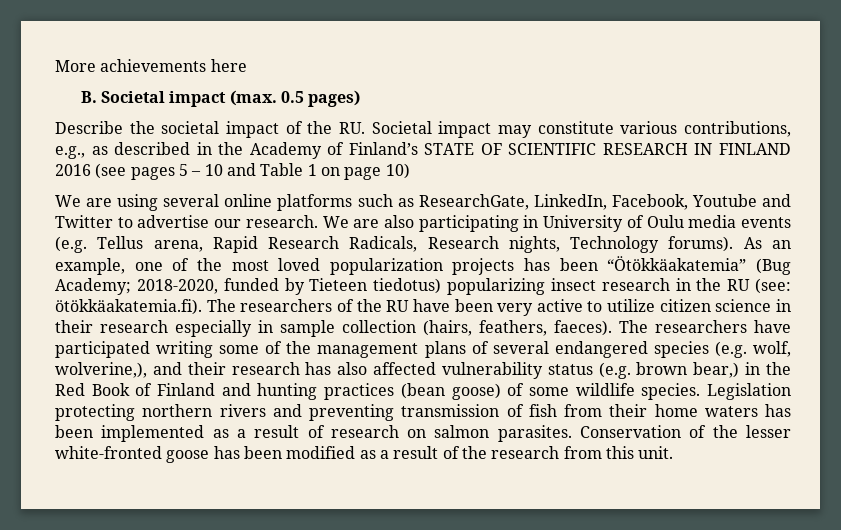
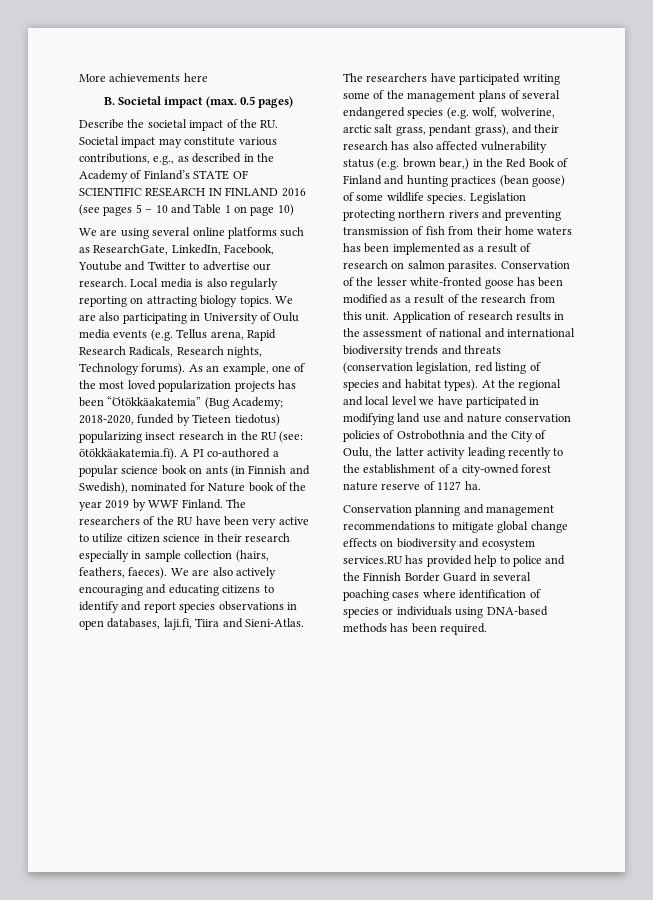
+ Local media is also regularly reporting on attracting biology topics.
- As an example, one of the most loved popularization projects has been “Ötökkäakatemia” (Bug Academy; 2018-2020, funded by Tieteen tiedotus) popularizing insect research in the RU (see: ötökkäakatemia.fi). The researchers of the RU have been very active to utilize citizen science in their research especially in sample collection (hairs, feathers, faeces).
+ As an example, one of the most loved popularization projects has been “Ötökkäakatemia” (Bug Academy; 2018-2020, funded by Tieteen tiedotus) popularizing insect research in the RU (see: ötökkäakatemia.fi). A PI co-authored a popular science book on ants (in Finnish and Swedish), nominated for Nature book of the year 2019 by WWF Finland. The researchers of the RU have been very active to utilize citizen science in their research especially in sample collection (hairs, feathers, faeces).
+ We are also actively encouraging and educating citizens to identify and report species observations in open databases, laji.fi, Tiira and Sieni-Atlas.
- The researchers have participated writing some of the management plans of several endangered species (e.g. wolf, wolverine,), and their research has also affected vulnerability status (e.g. brown bear,) in the Red Book of Finland and hunting practices (bean goose) of some wildlife species.
+ The researchers have participated writing some of the management plans of several endangered species (e.g. wolf, wolverine, arctic salt grass, pendant grass), and their research has also affected vulnerability status (e.g. brown bear,) in the Red Book of Finland and hunting practices (bean goose) of some wildlife species.
+ Application of research results in the assessment of national and international biodiversity trends and threats (conservation legislation, red listing of species and habitat types). At the regional and local level we have participated in modifying land use and nature conservation policies of Ostrobothnia and the City of Oulu, the latter activity leading recently to the establishment of a city-owned forest nature reserve of 1127 ha.
+ Conservation planning and management recommendations to mitigate global change effects on biodiversity and ecosystem services.RU has provided help to police and the Finnish Border Guard in several poaching cases where identification of species or individuals using DNA-based methods has been required.

